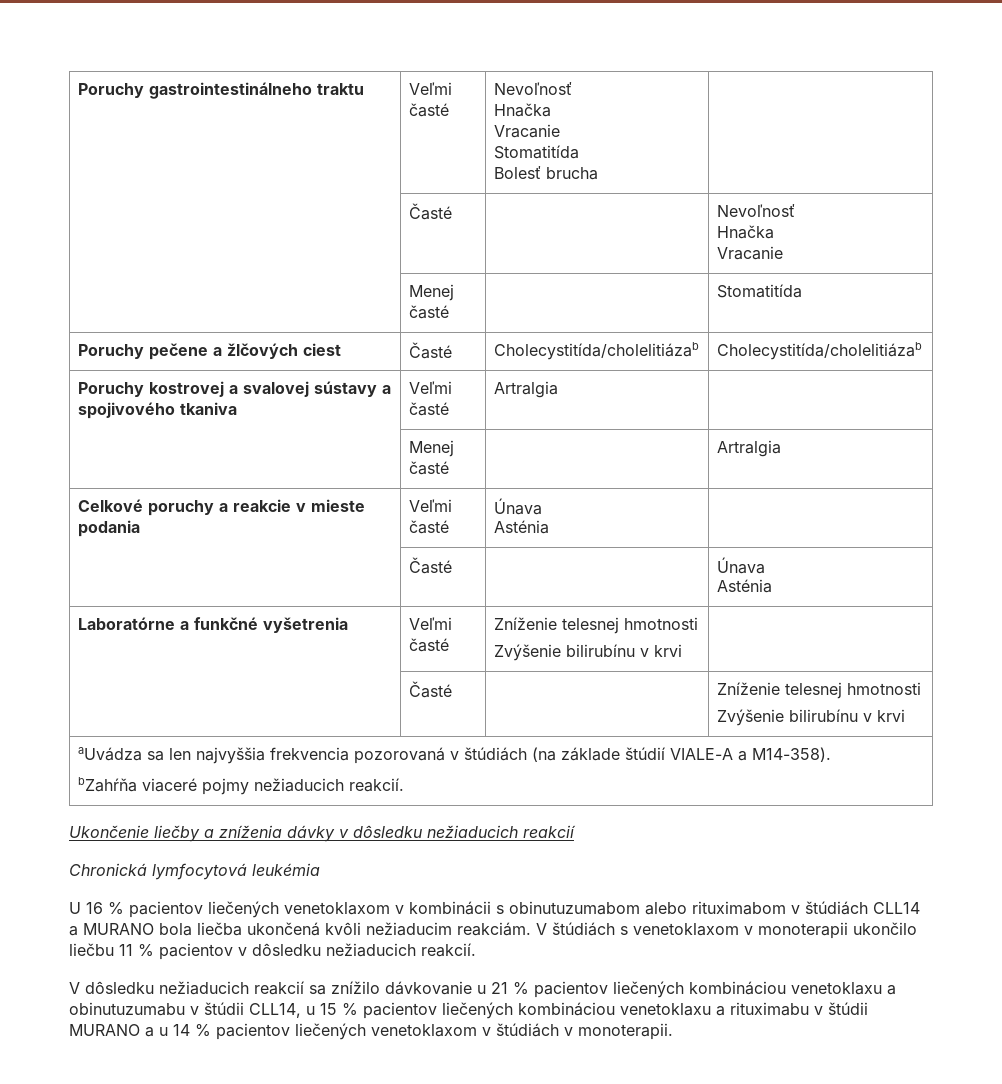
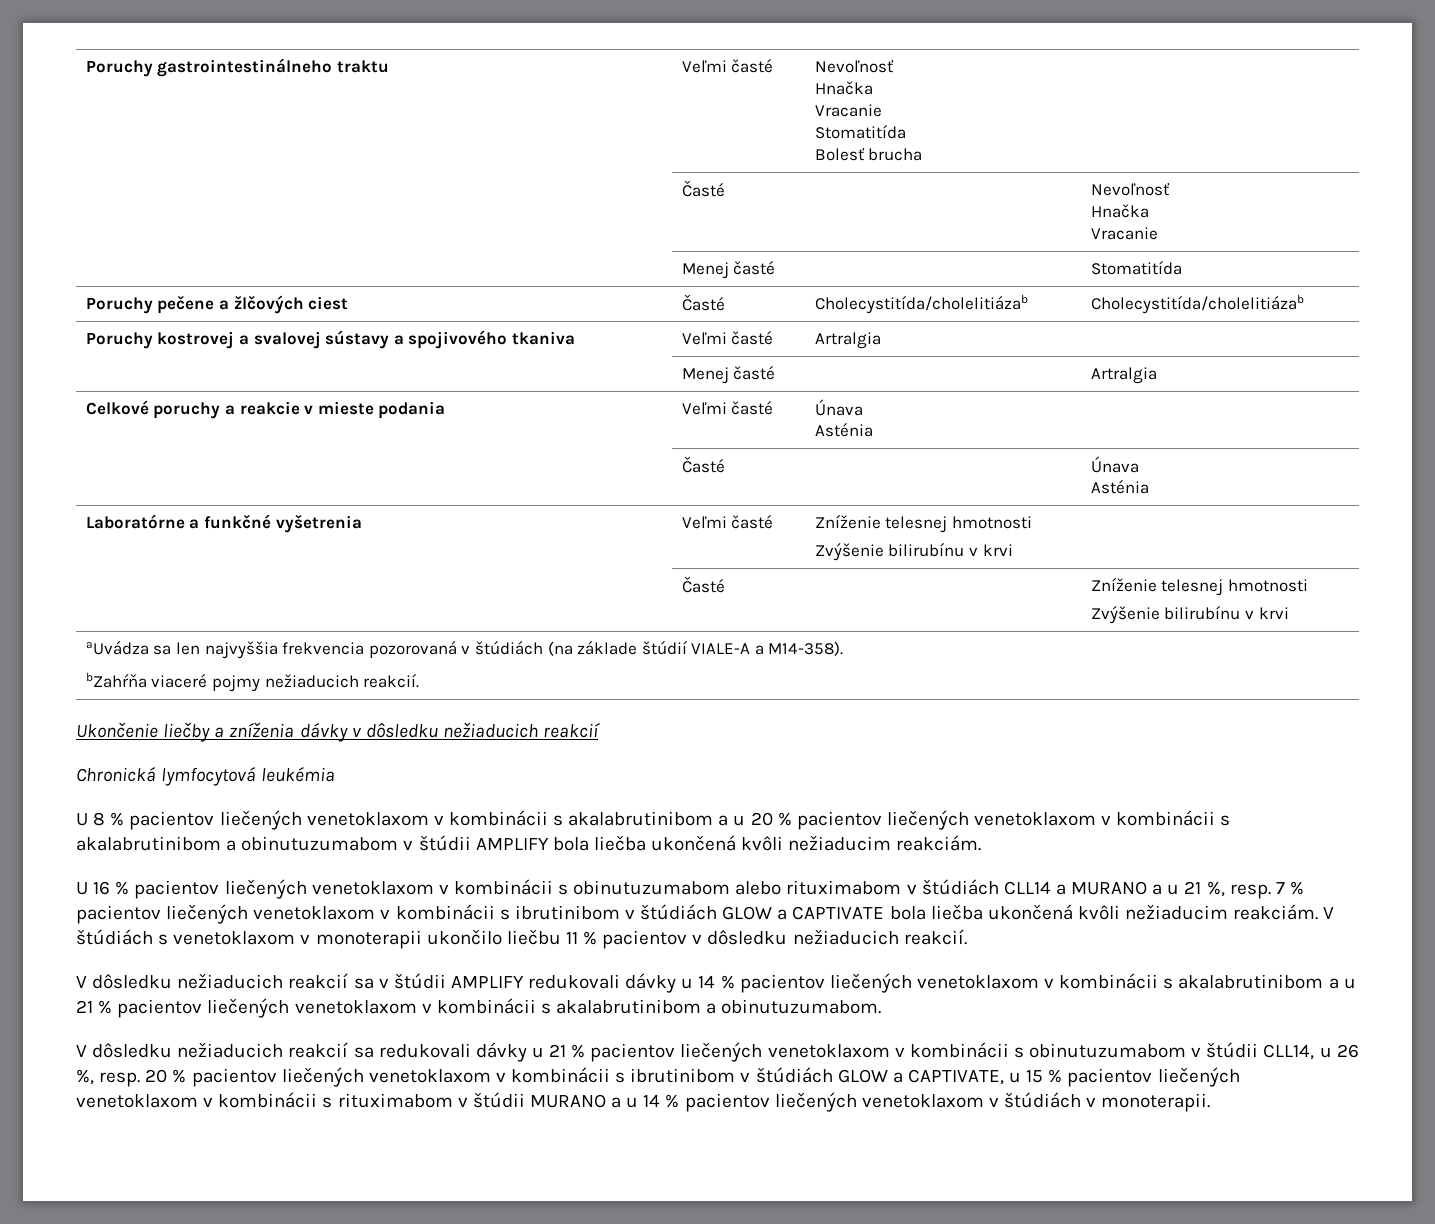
+ U 8 % pacientov liečených venetoklaxom v kombinácii s akalabrutinibom a u 20 % pacientov liečených venetoklaxom v kombinácii s akalabrutinibom a obinutuzumabom v štúdii AMPLIFY bola liečba ukončená kvôli nežiaducim reakciám.
- U 16 % pacientov liečených venetoklaxom v kombinácii s obinutuzumabom alebo rituximabom v štúdiách CLL14 a MURANO bola liečba ukončená kvôli nežiaducim reakciám.
+ U 16 % pacientov liečených venetoklaxom v kombinácii s obinutuzumabom alebo rituximabom v štúdiách CLL14 a MURANO a u 21 %, resp. 7 % pacientov liečených venetoklaxom v kombinácii s ibrutinibom v štúdiách GLOW a CAPTIVATE bola liečba ukončená kvôli nežiaducim reakciám.
- V dôsledku nežiaducich reakcií sa znížilo dávkovanie u 21 % pacientov liečených kombináciou venetoklaxu a obinutuzumabu v štúdii CLL14, u 15 % pacientov liečených kombináciou venetoklaxu a rituximabu v štúdii MURANO a u 14 % pacientov liečených venetoklaxom v štúdiách v monoterapii.
+ V dôsledku nežiaducich reakcií sa v štúdii AMPLIFY redukovali dávky u 14 % pacientov liečených venetoklaxom v kombinácii s akalabrutinibom a u 21 % pacientov liečených venetoklaxom v kombinácii s akalabrutinibom a obinutuzumabom.
+ V dôsledku nežiaducich reakcií sa redukovali dávky u 21 % pacientov liečených venetoklaxom v kombinácii s obinutuzumabom v štúdii CLL14, u 26 %, resp. 20 % pacientov liečených venetoklaxom v kombinácii s ibrutinibom v štúdiách GLOW a CAPTIVATE, u 15 % pacientov liečených venetoklaxom v kombinácii s rituximabom v štúdii MURANO a u 14 % pacientov liečených venetoklaxom v štúdiách v monoterapii.

